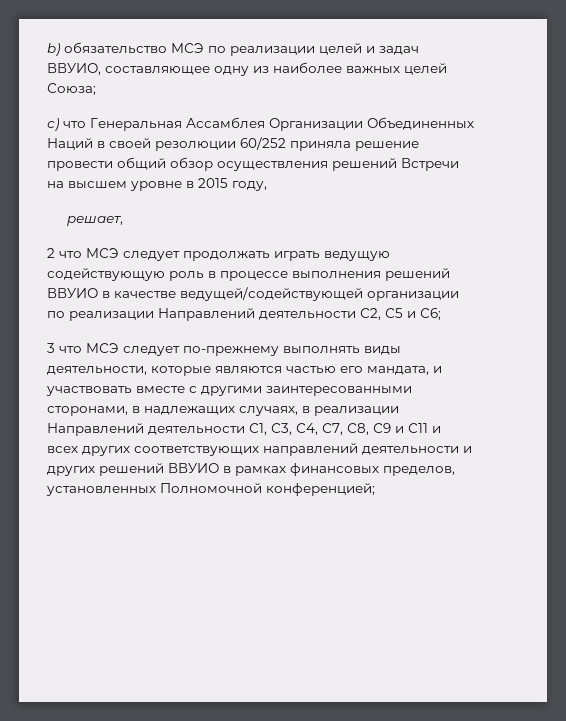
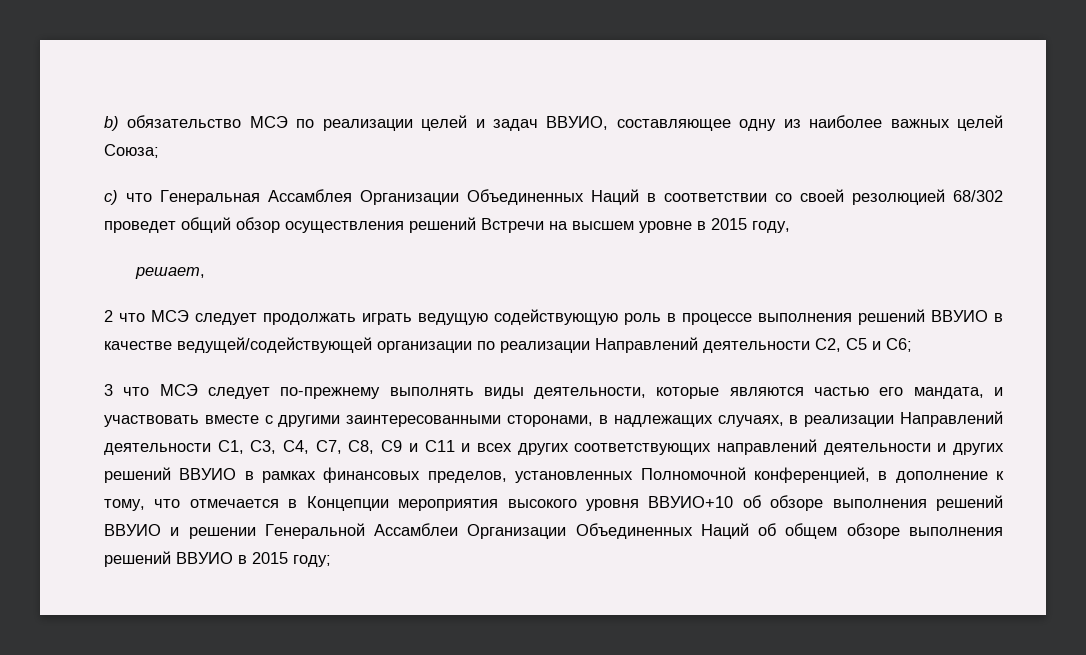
- с) что Генеральная Ассамблея Организации Объединенных Наций в своей резолюции 60/252 приняла решение провести общий обзор осуществления решений Встречи на высшем уровне в 2015 году,
+ с) что Генеральная Ассамблея Организации Объединенных Наций в соответствии со своей резолюцией 68/302 проведет общий обзор осуществления решений Встречи на высшем уровне в 2015 году,
- 3 что МСЭ следует по-прежнему выполнять виды деятельности, которые являются частью его мандата, и участвовать вместе с другими заинтересованными сторонами, в надлежащих случаях, в реализации Направлений деятельности С1, С3, С4, С7, С8, С9 и С11 и всех других соответствующих направлений деятельности и других решений ВВУИО в рамках финансовых пределов, установленных Полномочной конференцией;
+ 3 что МСЭ следует по-прежнему выполнять виды деятельности, которые являются частью его мандата, и участвовать вместе с другими заинтересованными сторонами, в надлежащих случаях, в реализации Направлений деятельности С1, С3, С4, С7, С8, С9 и С11 и всех других соответствующих направлений деятельности и других решений ВВУИО в рамках финансовых пределов, установленных Полномочной конференцией, в дополнение к тому, что отмечается в Концепции мероприятия высокого уровня ВВУИО+10 об обзоре выполнения решений ВВУИО и решении Генеральной Ассамблеи Организации Объединенных Наций об общем обзоре выполнения решений ВВУИО в 2015 году;

